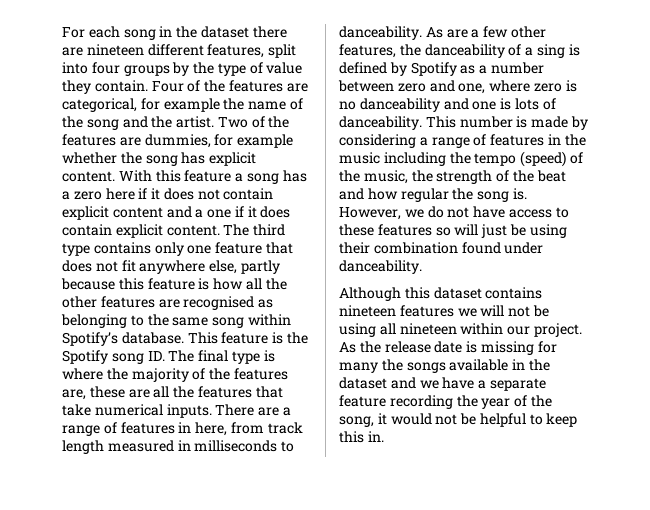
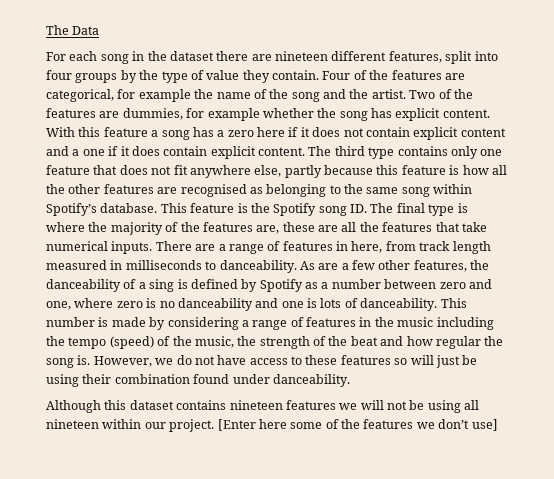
+ The Data
- As the release date is missing for many the songs available in the dataset and we have a separate feature recording the year of the song, it would not be helpful to keep this in.
+ [Enter here some of the features we don’t use]

